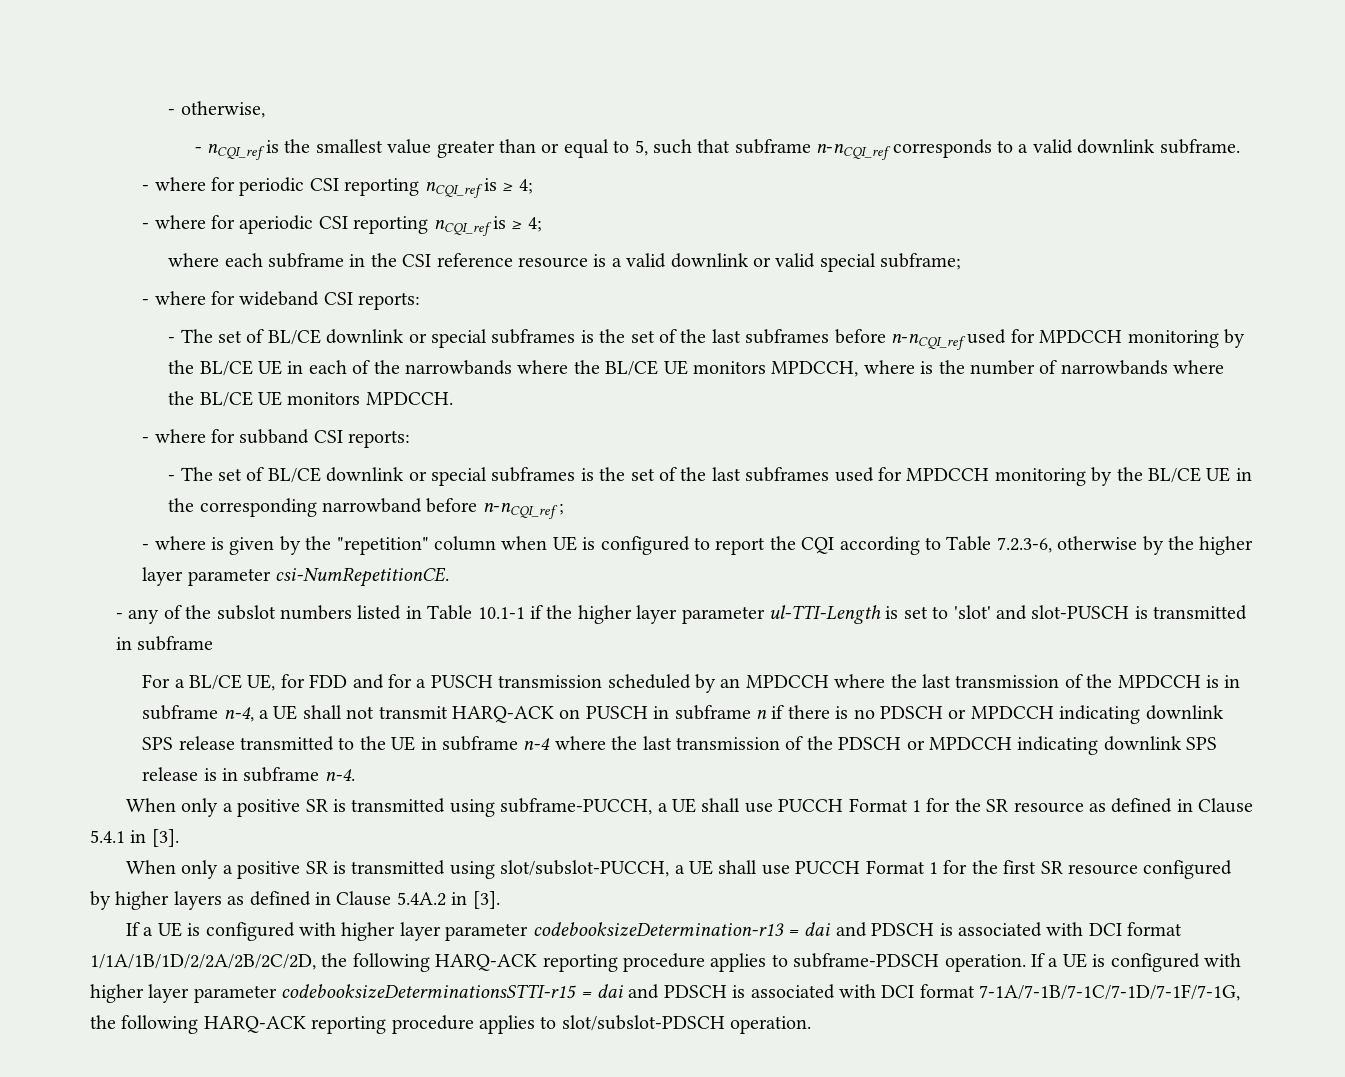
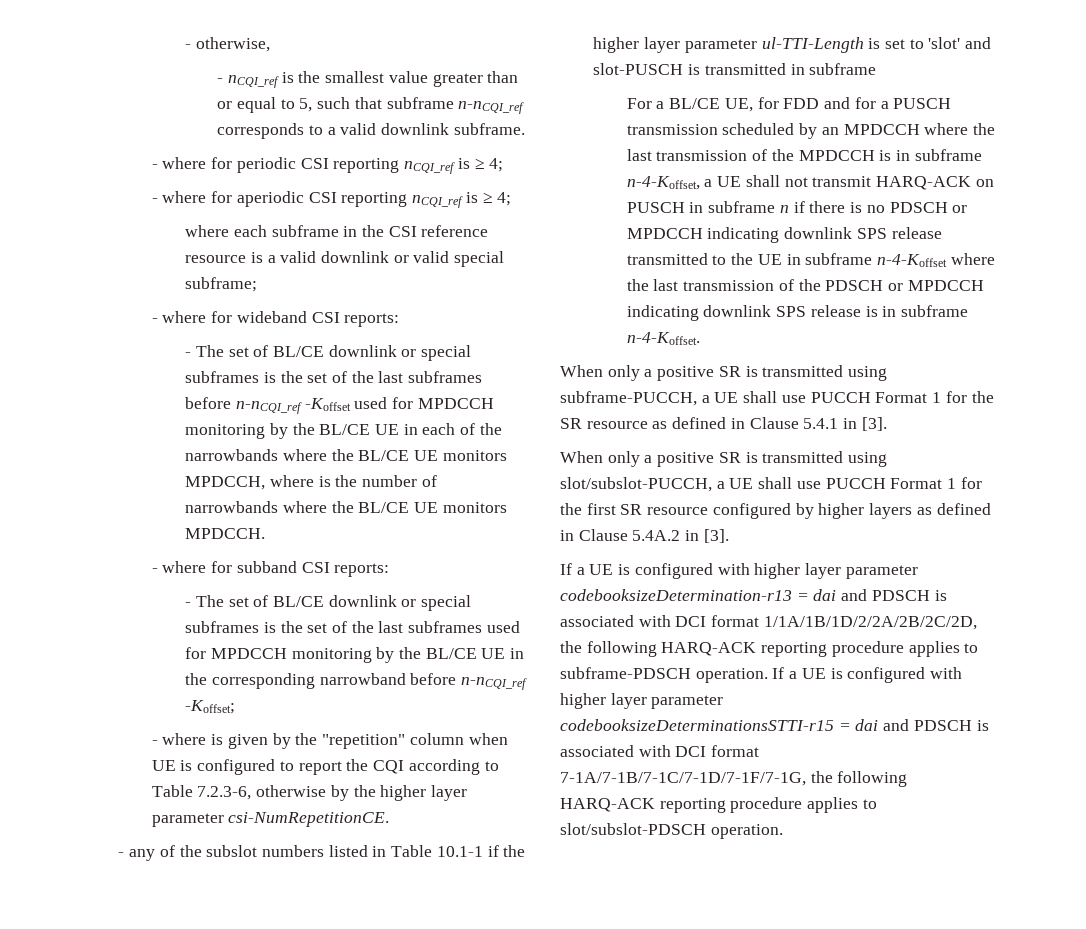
- - The set of BL/CE downlink or special subframes is the set of the last subframes before n-nCQI_ref used for MPDCCH monitoring by the BL/CE UE in each of the narrowbands where the BL/CE UE monitors MPDCCH, where is the number of narrowbands where the BL/CE UE monitors MPDCCH.
+ - The set of BL/CE downlink or special subframes is the set of the last subframes before n-nCQI_ref -Koffset used for MPDCCH monitoring by the BL/CE UE in each of the narrowbands where the BL/CE UE monitors MPDCCH, where is the number of narrowbands where the BL/CE UE monitors MPDCCH.
- - The set of BL/CE downlink or special subframes is the set of the last subframes used for MPDCCH monitoring by the BL/CE UE in the corresponding narrowband before n-nCQI_ref ;
+ - The set of BL/CE downlink or special subframes is the set of the last subframes used for MPDCCH monitoring by the BL/CE UE in the corresponding narrowband before n-nCQI_ref -Koffset;
- For a BL/CE UE, for FDD and for a PUSCH transmission scheduled by an MPDCCH where the last transmission of the MPDCCH is in subframe n-4, a UE shall not transmit HARQ-ACK on PUSCH in subframe n if there is no PDSCH or MPDCCH indicating downlink SPS release transmitted to the UE in subframe n-4 where the last transmission of the PDSCH or MPDCCH indicating downlink SPS release is in subframe n-4.
+ For a BL/CE UE, for FDD and for a PUSCH transmission scheduled by an MPDCCH where the last transmission of the MPDCCH is in subframe n-4-Koffset, a UE shall not transmit HARQ-ACK on PUSCH in subframe n if there is no PDSCH or MPDCCH indicating downlink SPS release transmitted to the UE in subframe n-4-Koffset where the last transmission of the PDSCH or MPDCCH indicating downlink SPS release is in subframe n-4-Koffset.

